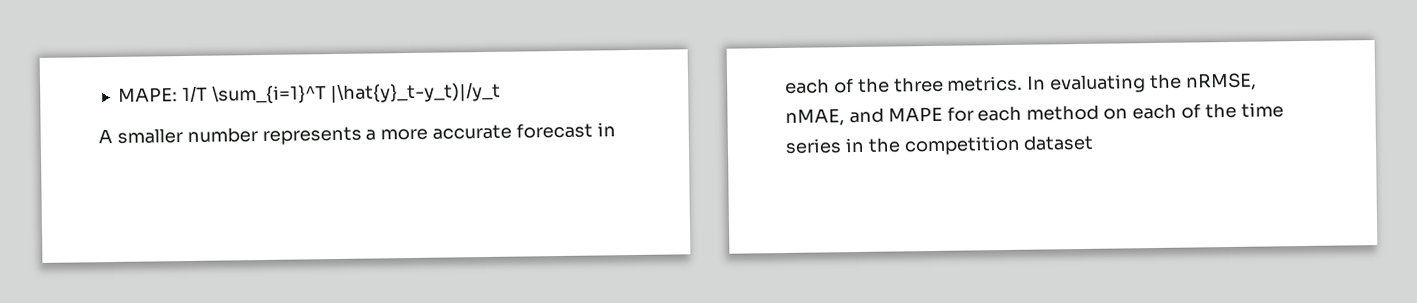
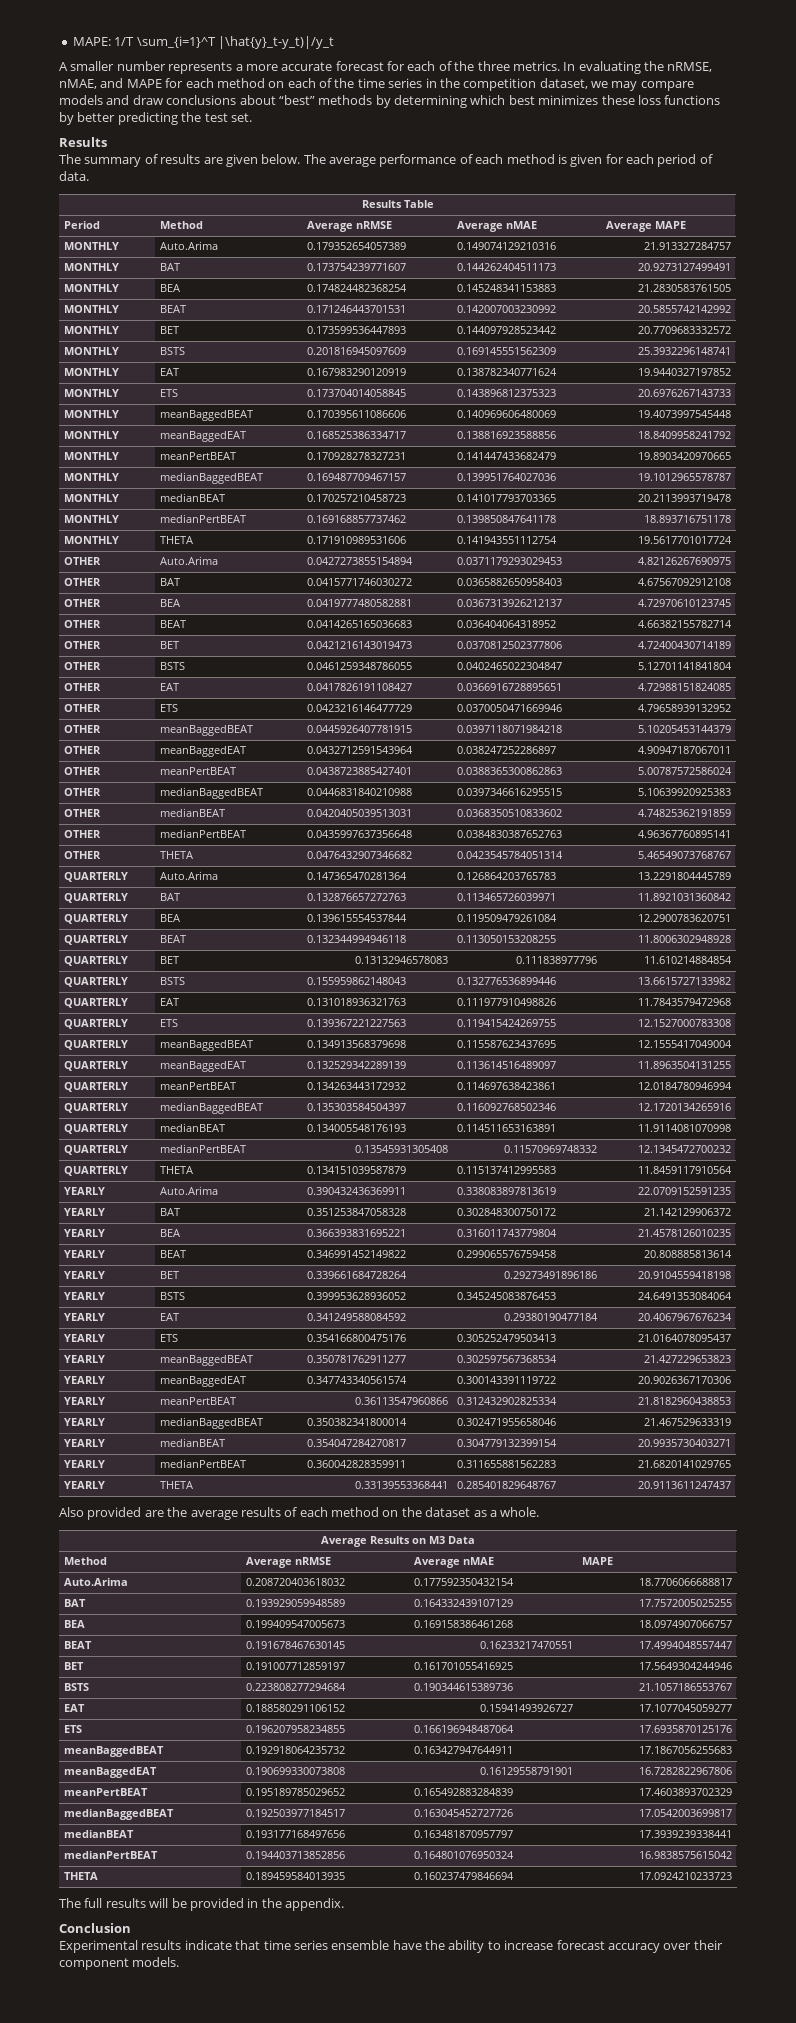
- A smaller number represents a more accurate forecast in each of the three metrics.
+ A smaller number represents a more accurate forecast for each of the three metrics.
- In evaluating the nRMSE, nMAE, and MAPE for each method on each of the time series in the competition dataset
+ In evaluating the nRMSE, nMAE, and MAPE for each method on each of the time series in the competition dataset, we may compare models and draw conclusions about “best” methods by determining which best minimizes these loss functions by better predicting the test set.
+ Results
+ The summary of results are given below. The average performance of each method is given for each period of data.
+ Results Table
+ Period | Method | Average nRMSE | Average nMAE | Average MAPE
+ MONTHLY | Auto.Arima | 0.179352654057389 | 0.149074129210316 | 21.913327284757
+ MONTHLY | BAT | 0.173754239771607 | 0.144262404511173 | 20.9273127499491
+ MONTHLY | BEA | 0.174824482368254 | 0.145248341153883 | 21.2830583761505
+ MONTHLY | BEAT | 0.171246443701531 | 0.142007003230992 | 20.5855742142992
+ MONTHLY | BET | 0.173599536447893 | 0.144097928523442 | 20.7709683332572
+ MONTHLY | BSTS | 0.201816945097609 | 0.169145551562309 | 25.3932296148741
+ MONTHLY | EAT | 0.167983290120919 | 0.138782340771624 | 19.9440327197852
+ MONTHLY | ETS | 0.173704014058845 | 0.143896812375323 | 20.6976267143733
+ MONTHLY | meanBaggedBEAT | 0.170395611086606 | 0.140969606480069 | 19.4073997545448
+ MONTHLY | meanBaggedEAT | 0.168525386334717 | 0.138816923588856 | 18.8409958241792
+ MONTHLY | meanPertBEAT | 0.170928278327231 | 0.141447433682479 | 19.8903420970665
+ MONTHLY | medianBaggedBEAT | 0.169487709467157 | 0.139951764027036 | 19.1012965578787
+ MONTHLY | medianBEAT | 0.170257210458723 | 0.141017793703365 | 20.2113993719478
+ MONTHLY | medianPertBEAT | 0.169168857737462 | 0.139850847641178 | 18.893716751178
+ MONTHLY | THETA | 0.171910989531606 | 0.141943551112754 | 19.5617701017724
+ OTHER | Auto.Arima | 0.0427273855154894 | 0.0371179293029453 | 4.82126267690975
+ OTHER | BAT | 0.0415771746030272 | 0.0365882650958403 | 4.67567092912108
+ OTHER | BEA | 0.0419777480582881 | 0.0367313926212137 | 4.72970610123745
+ OTHER | BEAT | 0.0414265165036683 | 0.036404064318952 | 4.66382155782714
+ OTHER | BET | 0.0421216143019473 | 0.0370812502377806 | 4.72400430714189
+ OTHER | BSTS | 0.0461259348786055 | 0.0402465022304847 | 5.12701141841804
+ OTHER | EAT | 0.0417826191108427 | 0.0366916728895651 | 4.72988151824085
+ OTHER | ETS | 0.0423216146477729 | 0.0370050471669946 | 4.79658939132952
+ OTHER | meanBaggedBEAT | 0.0445926407781915 | 0.0397118071984218 | 5.10205453144379
+ OTHER | meanBaggedEAT | 0.0432712591543964 | 0.038247252286897 | 4.90947187067011
+ OTHER | meanPertBEAT | 0.0438723885427401 | 0.0388365300862863 | 5.00787572586024
+ OTHER | medianBaggedBEAT | 0.0446831840210988 | 0.0397346616295515 | 5.10639920925383
+ OTHER | medianBEAT | 0.0420405039513031 | 0.0368350510833602 | 4.74825362191859
+ OTHER | medianPertBEAT | 0.0435997637356648 | 0.0384830387652763 | 4.96367760895141
+ OTHER | THETA | 0.0476432907346682 | 0.0423545784051314 | 5.46549073768767
+ QUARTERLY | Auto.Arima | 0.147365470281364 | 0.126864203765783 | 13.2291804445789
+ QUARTERLY | BAT | 0.132876657272763 | 0.113465726039971 | 11.8921031360842
+ QUARTERLY | BEA | 0.139615554537844 | 0.119509479261084 | 12.2900783620751
+ QUARTERLY | BEAT | 0.132344994946118 | 0.113050153208255 | 11.8006302948928
+ QUARTERLY | BET | 0.13132946578083 | 0.111838977796 | 11.610214884854
+ QUARTERLY | BSTS | 0.155959862148043 | 0.132776536899446 | 13.6615727133982
+ QUARTERLY | EAT | 0.131018936321763 | 0.111977910498826 | 11.7843579472968
+ QUARTERLY | ETS | 0.139367221227563 | 0.119415424269755 | 12.1527000783308
+ QUARTERLY | meanBaggedBEAT | 0.134913568379698 | 0.115587623437695 | 12.1555417049004
+ QUARTERLY | meanBaggedEAT | 0.132529342289139 | 0.113614516489097 | 11.8963504131255
+ QUARTERLY | meanPertBEAT | 0.134263443172932 | 0.114697638423861 | 12.0184780946994
+ QUARTERLY | medianBaggedBEAT | 0.135303584504397 | 0.116092768502346 | 12.1720134265916
+ QUARTERLY | medianBEAT | 0.134005548176193 | 0.114511653163891 | 11.9114081070998
+ QUARTERLY | medianPertBEAT | 0.13545931305408 | 0.11570969748332 | 12.1345472700232
+ QUARTERLY | THETA | 0.134151039587879 | 0.115137412995583 | 11.8459117910564
+ YEARLY | Auto.Arima | 0.390432436369911 | 0.338083897813619 | 22.0709152591235
+ YEARLY | BAT | 0.351253847058328 | 0.302848300750172 | 21.142129906372
+ YEARLY | BEA | 0.366393831695221 | 0.316011743779804 | 21.4578126010235
+ YEARLY | BEAT | 0.346991452149822 | 0.299065576759458 | 20.808885813614
+ YEARLY | BET | 0.339661684728264 | 0.29273491896186 | 20.9104559418198
+ YEARLY | BSTS | 0.399953628936052 | 0.345245083876453 | 24.6491353084064
+ YEARLY | EAT | 0.341249588084592 | 0.29380190477184 | 20.4067967676234
+ YEARLY | ETS | 0.354166800475176 | 0.305252479503413 | 21.0164078095437
+ YEARLY | meanBaggedBEAT | 0.350781762911277 | 0.302597567368534 | 21.427229653823
+ YEARLY | meanBaggedEAT | 0.347743340561574 | 0.300143391119722 | 20.9026367170306
+ YEARLY | meanPertBEAT | 0.36113547960866 | 0.312432902825334 | 21.8182960438853
+ YEARLY | medianBaggedBEAT | 0.350382341800014 | 0.302471955658046 | 21.467529633319
+ YEARLY | medianBEAT | 0.354047284270817 | 0.304779132399154 | 20.9935730403271
+ YEARLY | medianPertBEAT | 0.360042828359911 | 0.311655881562283 | 21.6820141029765
+ YEARLY | THETA | 0.33139553368441 | 0.285401829648767 | 20.9113611247437
+ Also provided are the average results of each method on the dataset as a whole.
+ Average Results on M3 Data
+ Method | Average nRMSE | Average nMAE | MAPE
+ Auto.Arima | 0.208720403618032 | 0.177592350432154 | 18.7706066688817
+ BAT | 0.193929059948589 | 0.164332439107129 | 17.7572005025255
+ BEA | 0.199409547005673 | 0.169158386461268 | 18.0974907066757
+ BEAT | 0.191678467630145 | 0.16233217470551 | 17.4994048557447
+ BET | 0.191007712859197 | 0.161701055416925 | 17.5649304244946
+ BSTS | 0.223808277294684 | 0.190344615389736 | 21.1057186553767
+ EAT | 0.188580291106152 | 0.15941493926727 | 17.1077045059277
+ ETS | 0.196207958234855 | 0.166196948487064 | 17.6935870125176
+ meanBaggedBEAT | 0.192918064235732 | 0.163427947644911 | 17.1867056255683
+ meanBaggedEAT | 0.190699330073808 | 0.16129558791901 | 16.7282822967806
+ meanPertBEAT | 0.195189785029652 | 0.165492883284839 | 17.4603893702329
+ medianBaggedBEAT | 0.192503977184517 | 0.163045452727726 | 17.0542003699817
+ medianBEAT | 0.193177168497656 | 0.163481870957797 | 17.3939239338441
+ medianPertBEAT | 0.194403713852856 | 0.164801076950324 | 16.9838575615042
+ THETA | 0.189459584013935 | 0.160237479846694 | 17.0924210233723
+ The full results will be provided in the appendix.
+ Conclusion
+ Experimental results indicate that time series ensemble have the ability to increase forecast accuracy over their component models.

